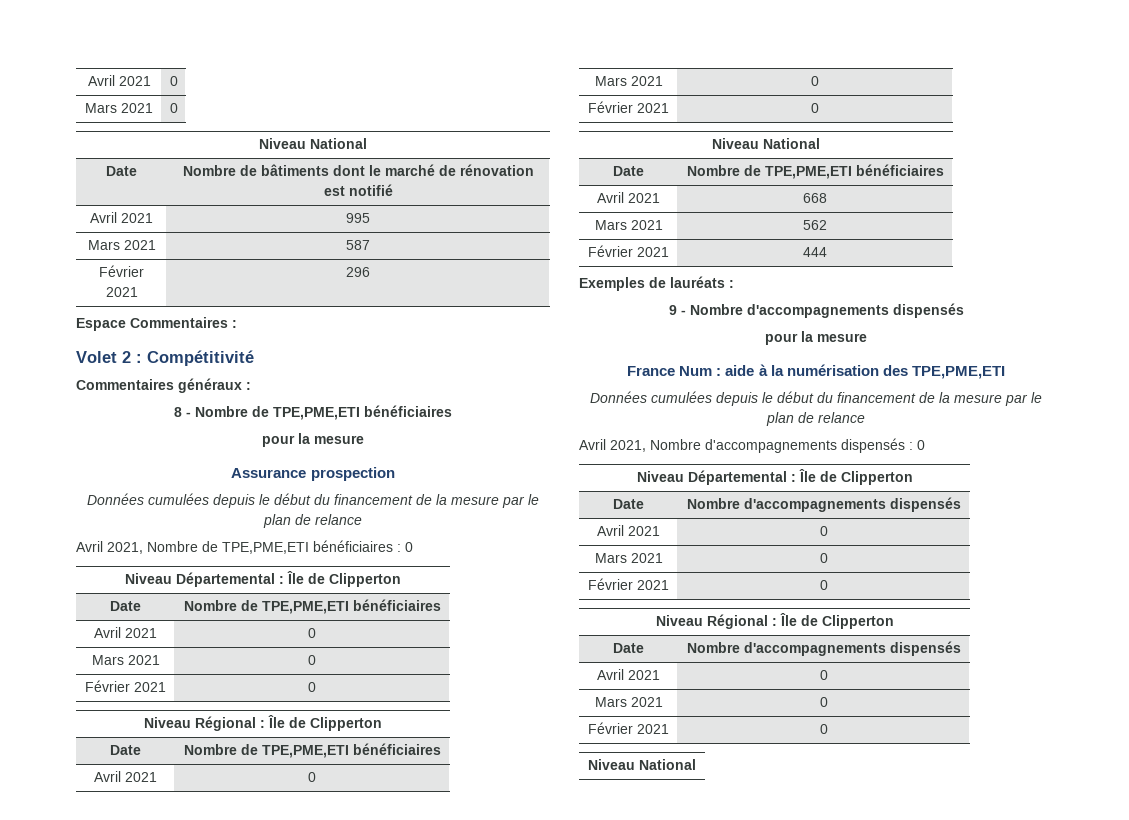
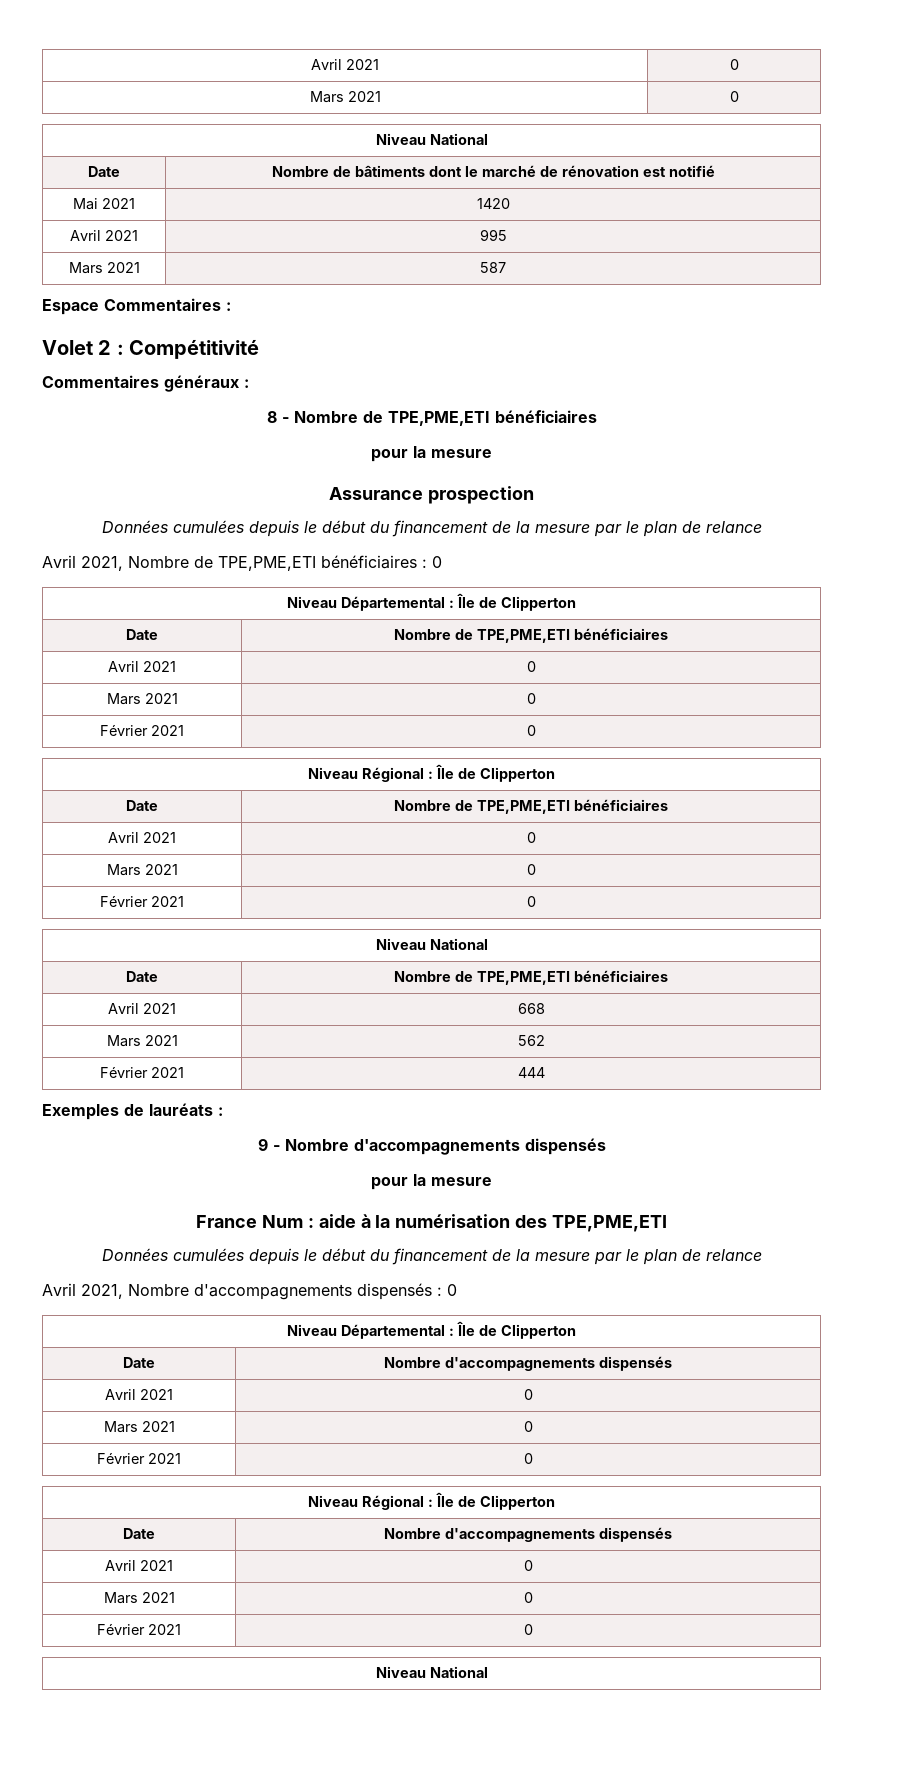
+ Mai 2021 | 1420
- Février 2021 | 296

